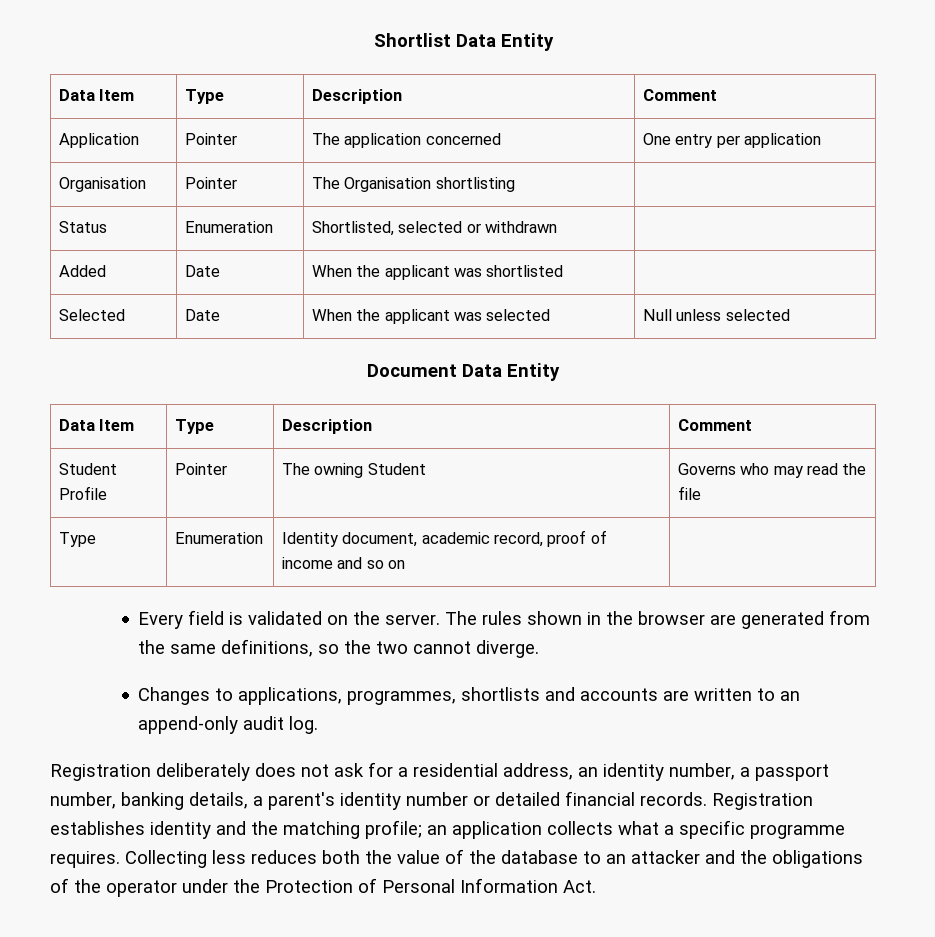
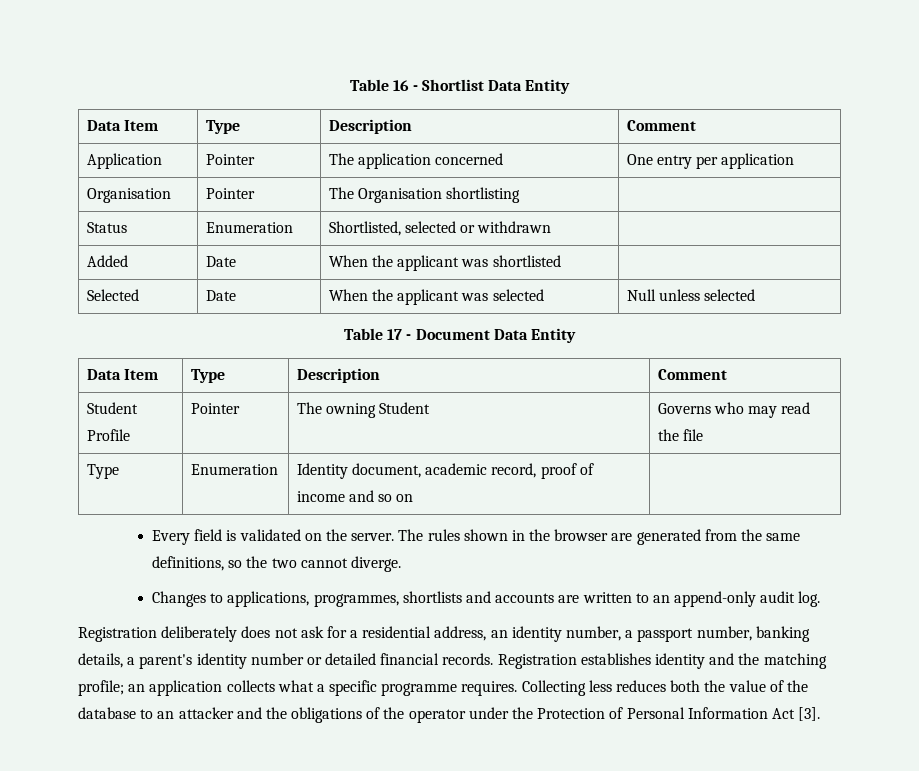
- Shortlist Data Entity
+ Table 16 - Shortlist Data Entity
- Document Data Entity
+ Table 17 - Document Data Entity
- Collecting less reduces both the value of the database to an attacker and the obligations of the operator under the Protection of Personal Information Act.
+ Collecting less reduces both the value of the database to an attacker and the obligations of the operator under the Protection of Personal Information Act [3].

